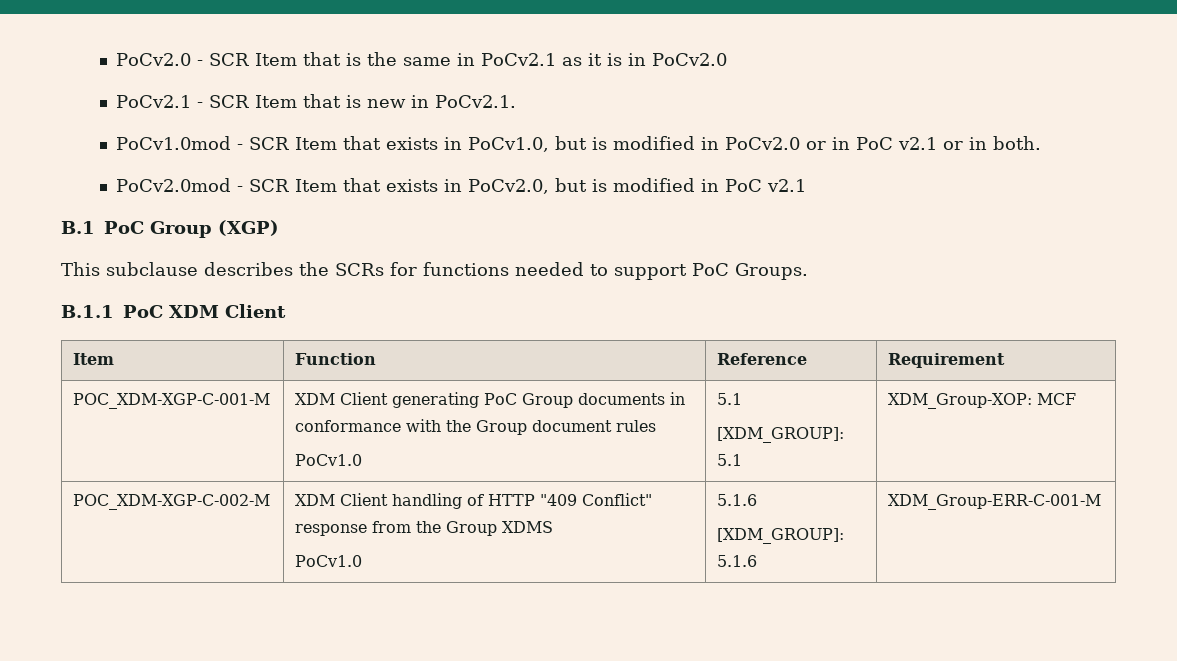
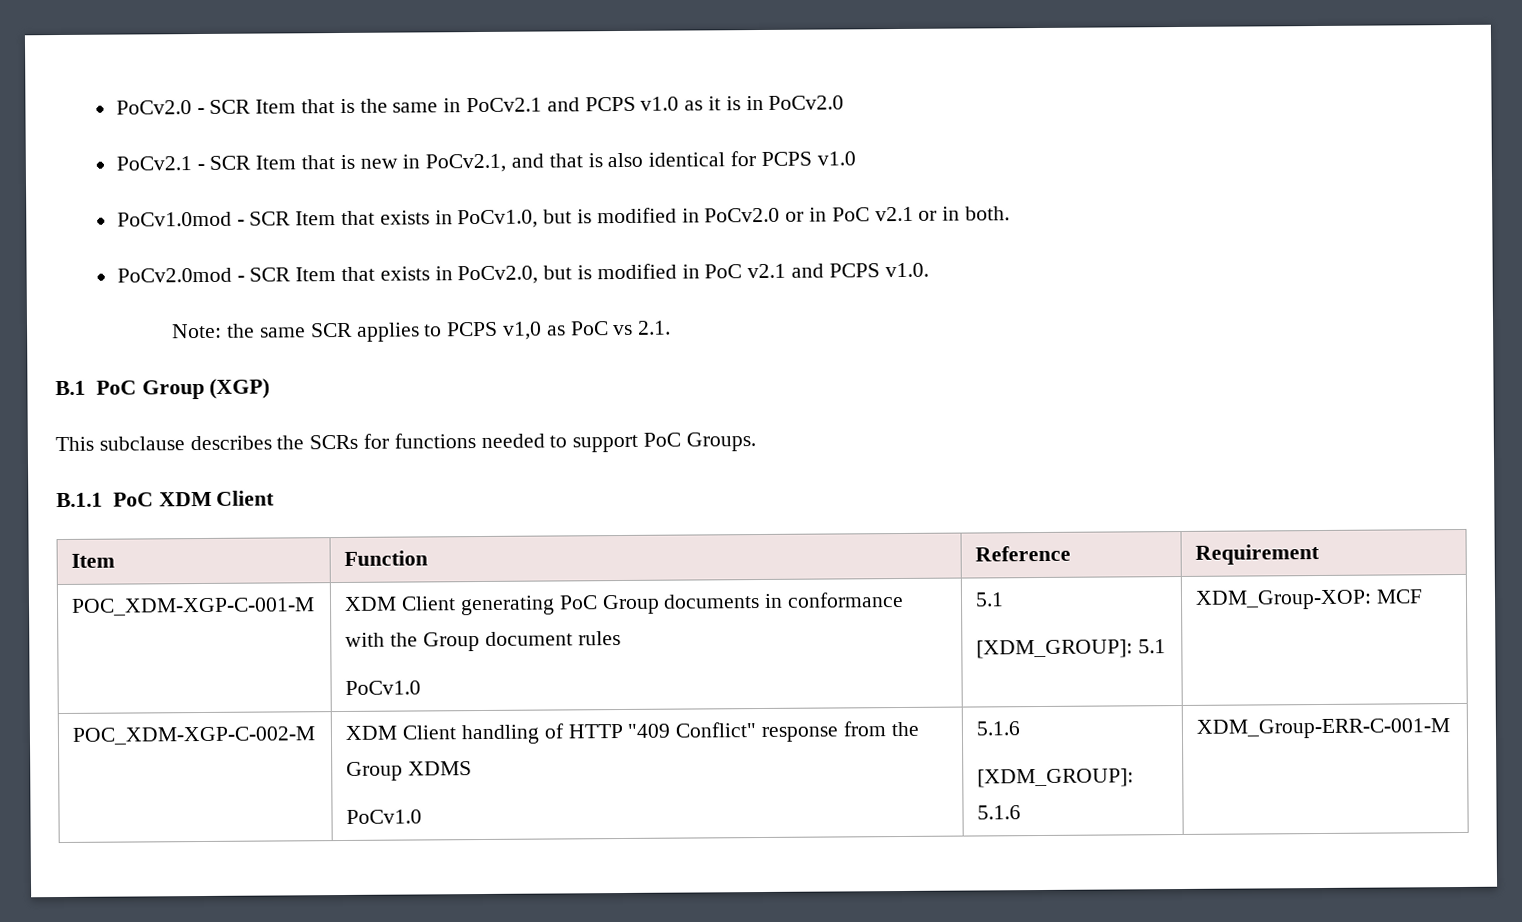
- PoCv2.0 - SCR Item that is the same in PoCv2.1 as it is in PoCv2.0
+ PoCv2.0 - SCR Item that is the same in PoCv2.1 and PCPS v1.0 as it is in PoCv2.0
- PoCv2.1 - SCR Item that is new in PoCv2.1.
+ PoCv2.1 - SCR Item that is new in PoCv2.1, and that is also identical for PCPS v1.0
- PoCv2.0mod - SCR Item that exists in PoCv2.0, but is modified in PoC v2.1
+ PoCv2.0mod - SCR Item that exists in PoCv2.0, but is modified in PoC v2.1 and PCPS v1.0.
+ Note: the same SCR applies to PCPS v1,0 as PoC vs 2.1.

